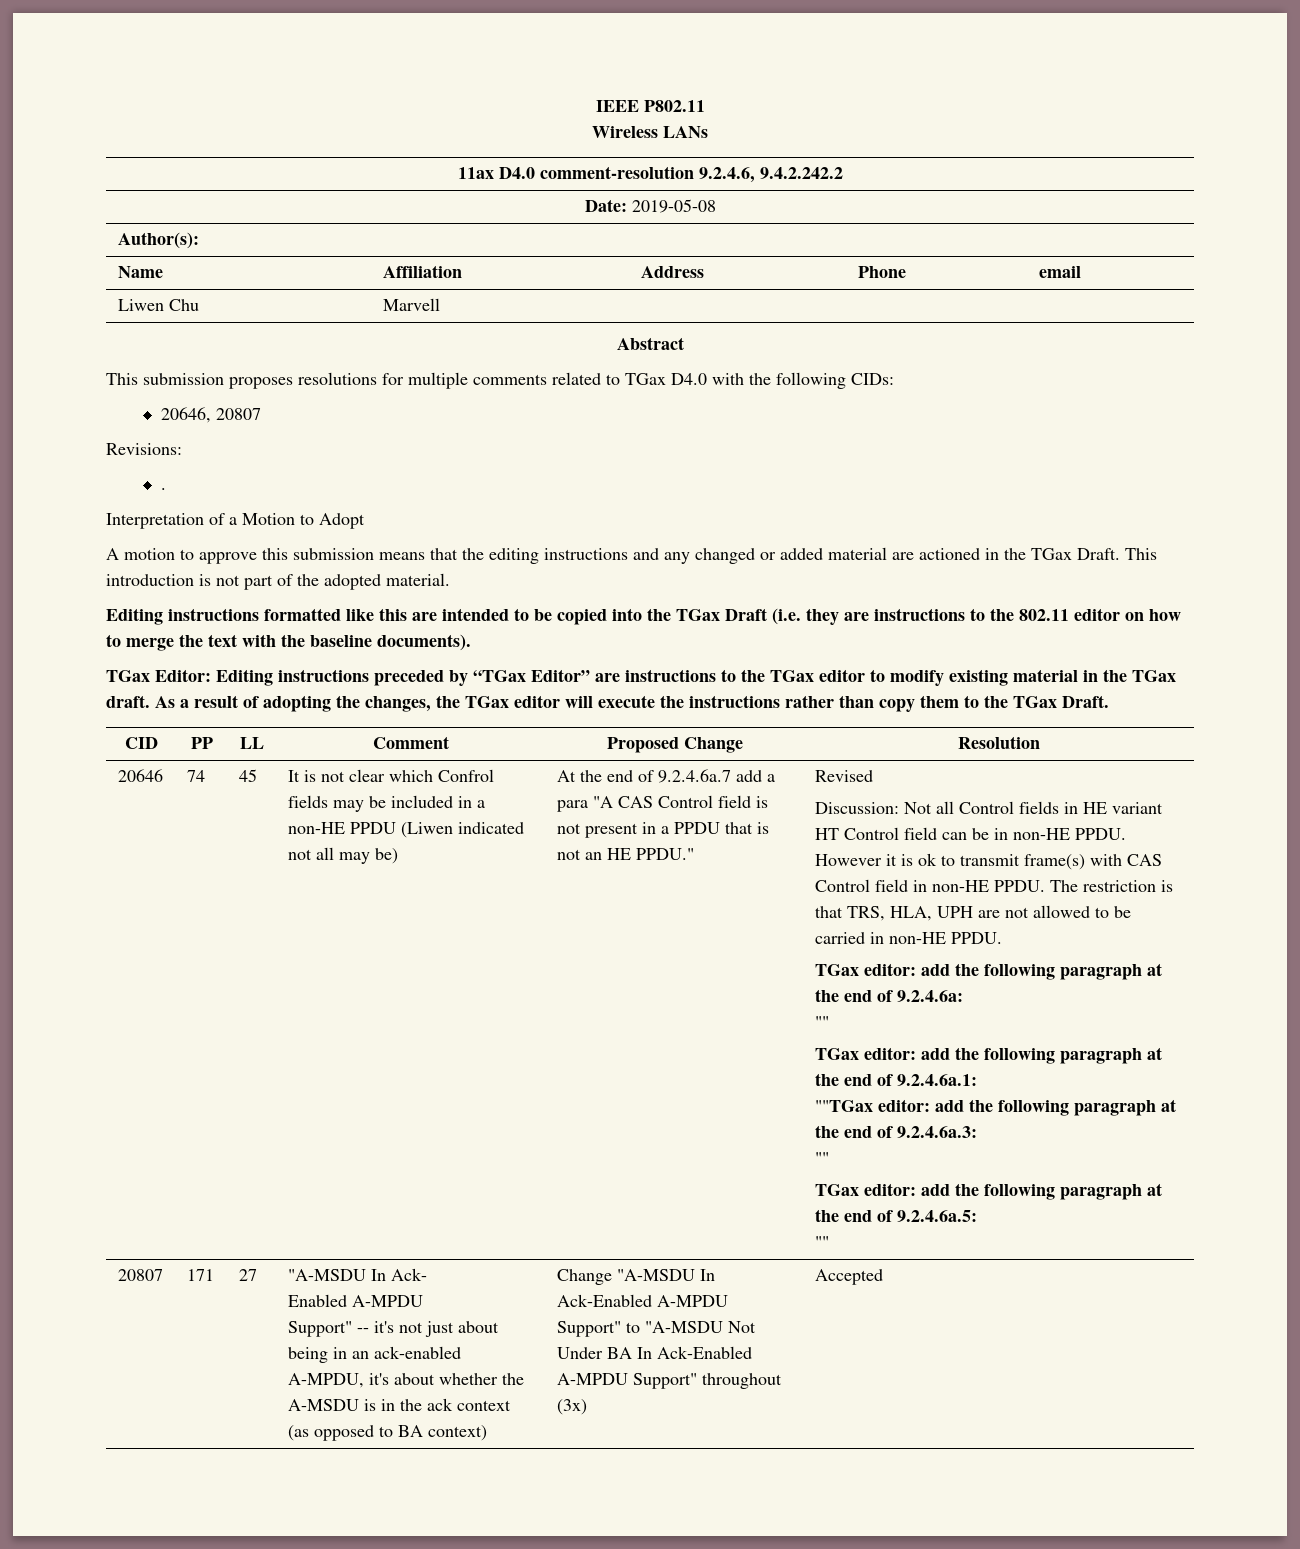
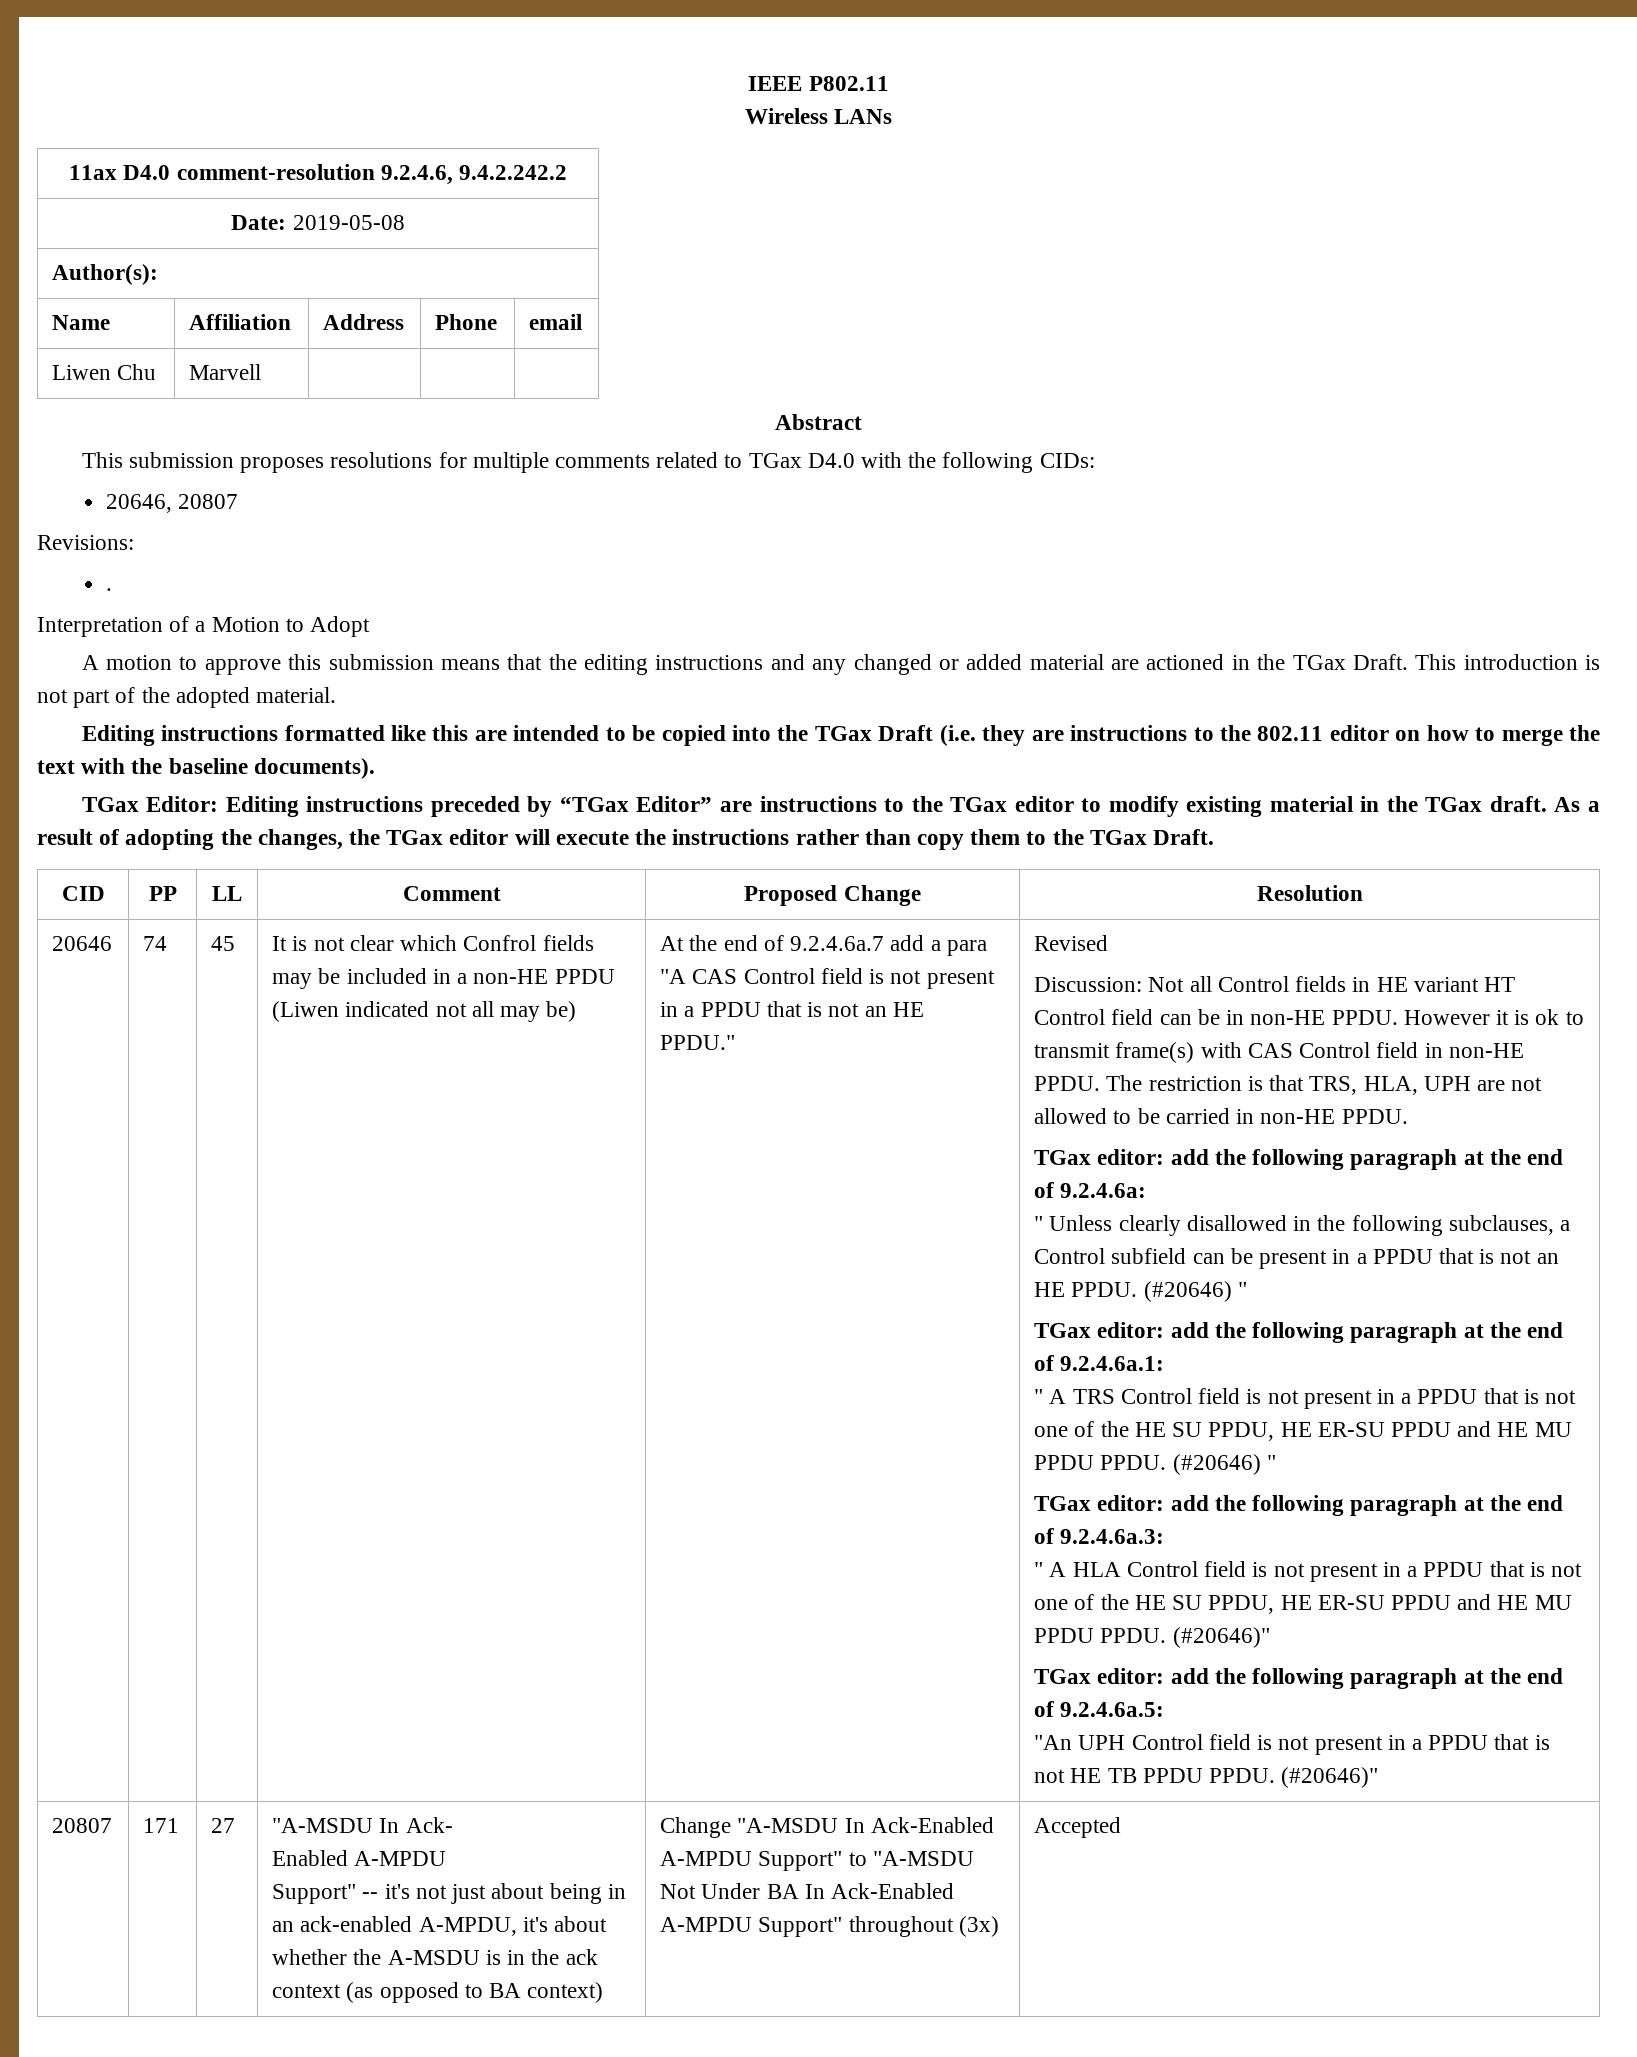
  TGax editor: add the following paragraph at the end of 9.2.4.6a:
- ""
+ " Unless clearly disallowed in the following subclauses, a Control subfield can be present in a PPDU that is not an HE PPDU. (#20646) "
- ""TGax editor: add the following paragraph at the end of 9.2.4.6a.3:
- ""
+ " A TRS Control field is not present in a PPDU that is not one of the HE SU PPDU, HE ER-SU PPDU and HE MU PPDU PPDU. (#20646) "
+ TGax editor: add the following paragraph at the end of 9.2.4.6a.3:
+ " A HLA Control field is not present in a PPDU that is not one of the HE SU PPDU, HE ER-SU PPDU and HE MU PPDU PPDU. (#20646)"
  TGax editor: add the following paragraph at the end of 9.2.4.6a.5:
- ""
+ "An UPH Control field is not present in a PPDU that is not HE TB PPDU PPDU. (#20646)"

